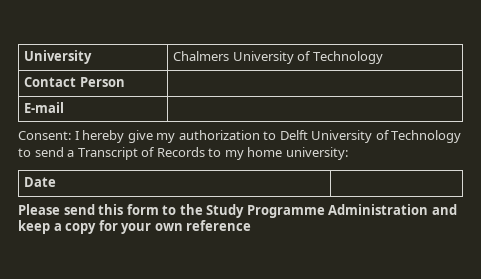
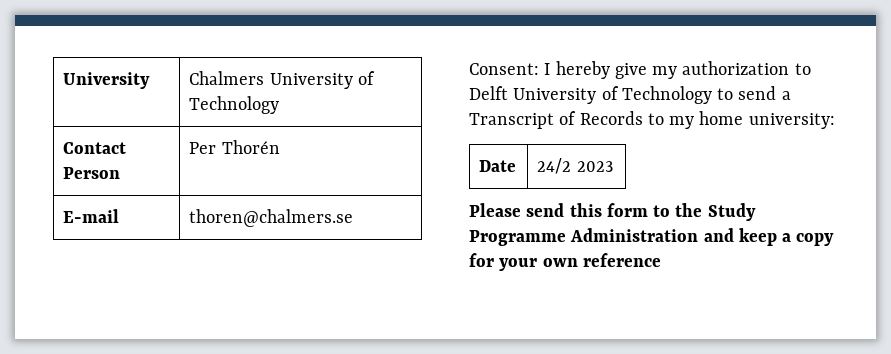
- Contact Person |
+ Contact Person | Per Thorén
- E-mail |
+ E-mail | thoren@chalmers.se
- Date |
+ Date | 24/2 2023

